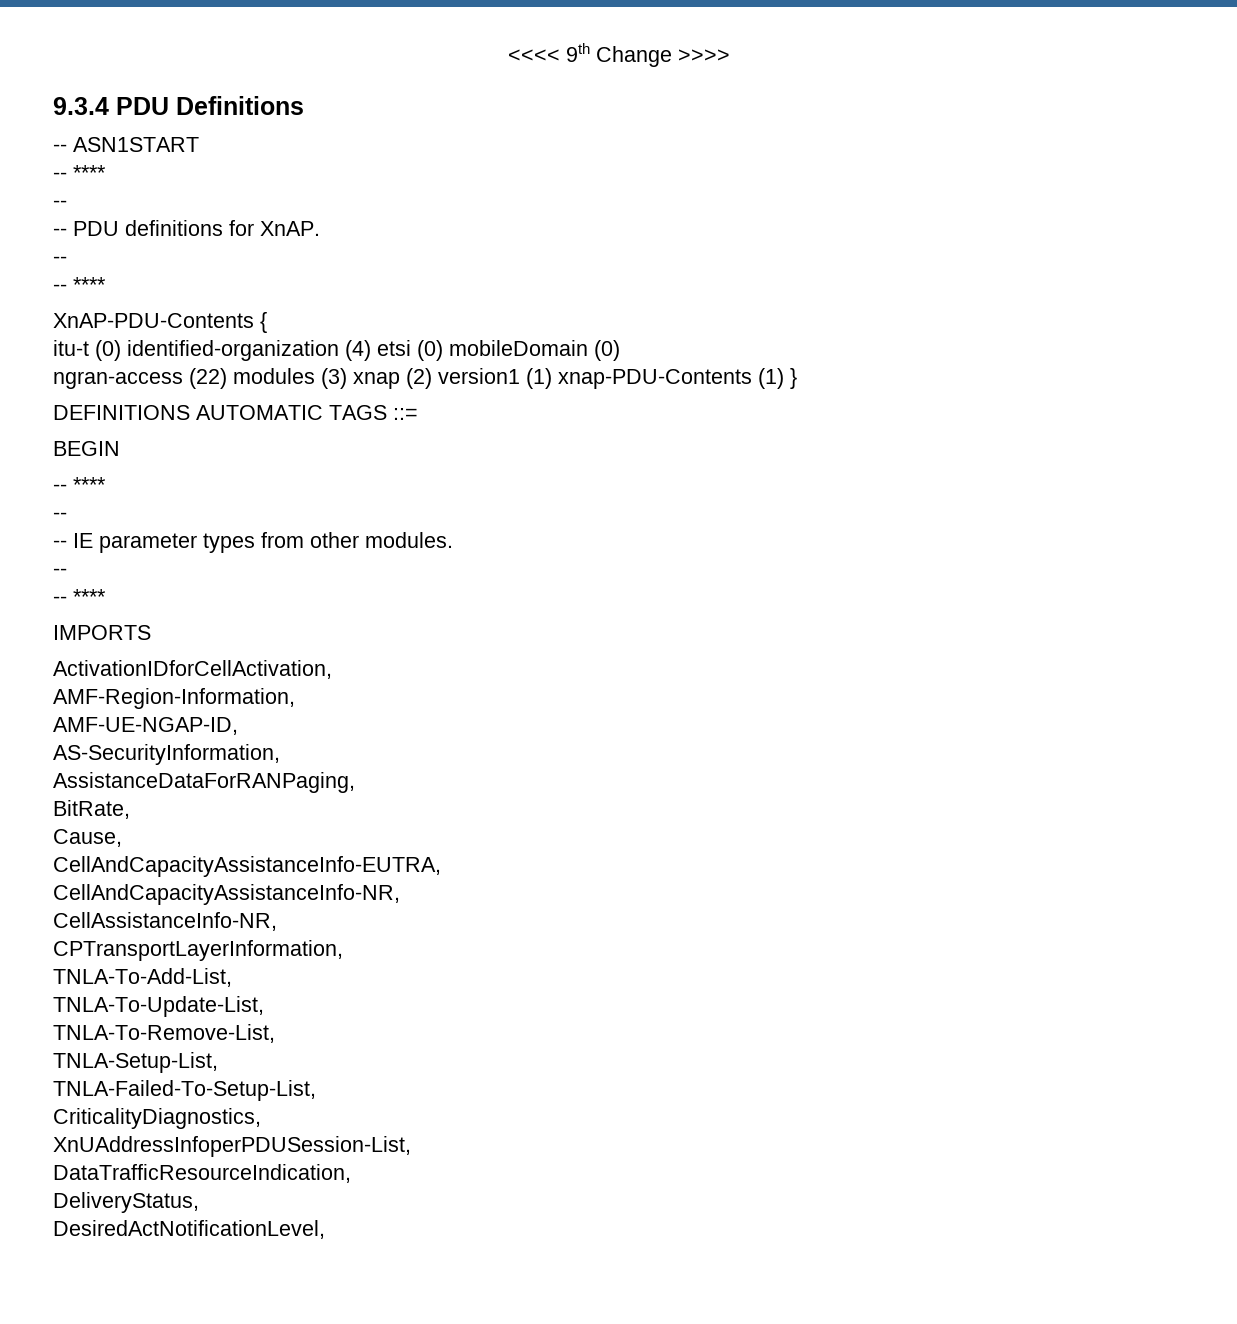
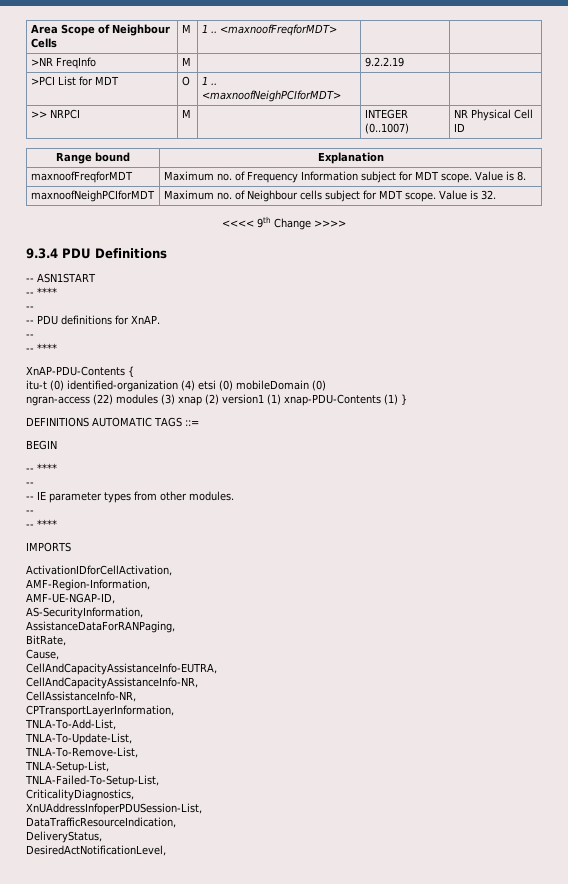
+ Area Scope of Neighbour Cells | M | 1 .. <maxnoofFreqforMDT> | |
+ >NR FreqInfo | M | | 9.2.2.19 |
+ >PCI List for MDT | O | 1 .. <maxnoofNeighPCIforMDT> | |
+ >> NRPCI | M | | INTEGER (0..1007) | NR Physical Cell ID
+ Range bound | Explanation
+ maxnoofFreqforMDT | Maximum no. of Frequency Information subject for MDT scope. Value is 8.
+ maxnoofNeighPCIforMDT | Maximum no. of Neighbour cells subject for MDT scope. Value is 32.

